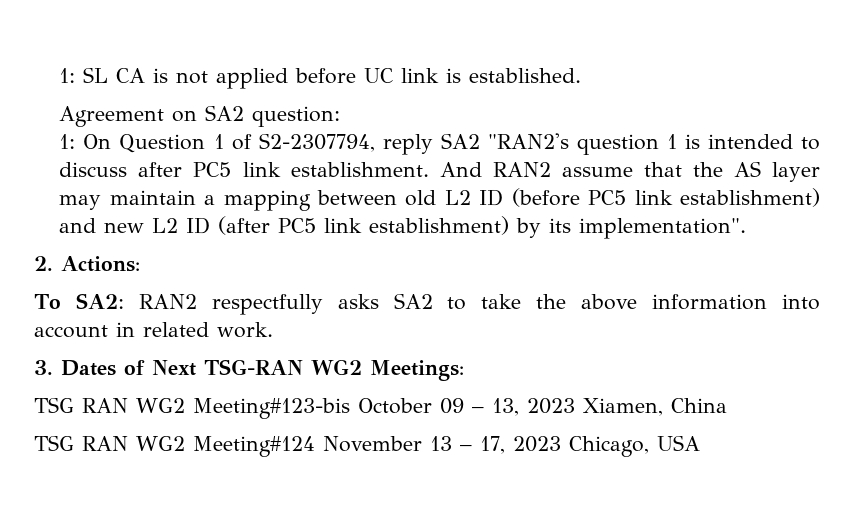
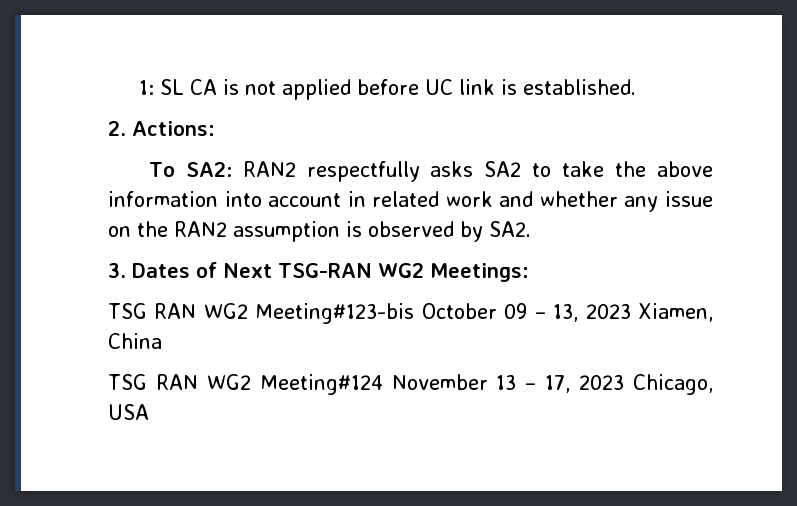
- Agreement on SA2 question:
- 1: On Question 1 of S2-2307794, reply SA2 "RAN2's question 1 is intended to discuss after PC5 link establishment. And RAN2 assume that the AS layer may maintain a mapping between old L2 ID (before PC5 link establishment) and new L2 ID (after PC5 link establishment) by its implementation".
- To SA2: RAN2 respectfully asks SA2 to take the above information into account in related work.
+ To SA2: RAN2 respectfully asks SA2 to take the above information into account in related work and whether any issue on the RAN2 assumption is observed by SA2.

